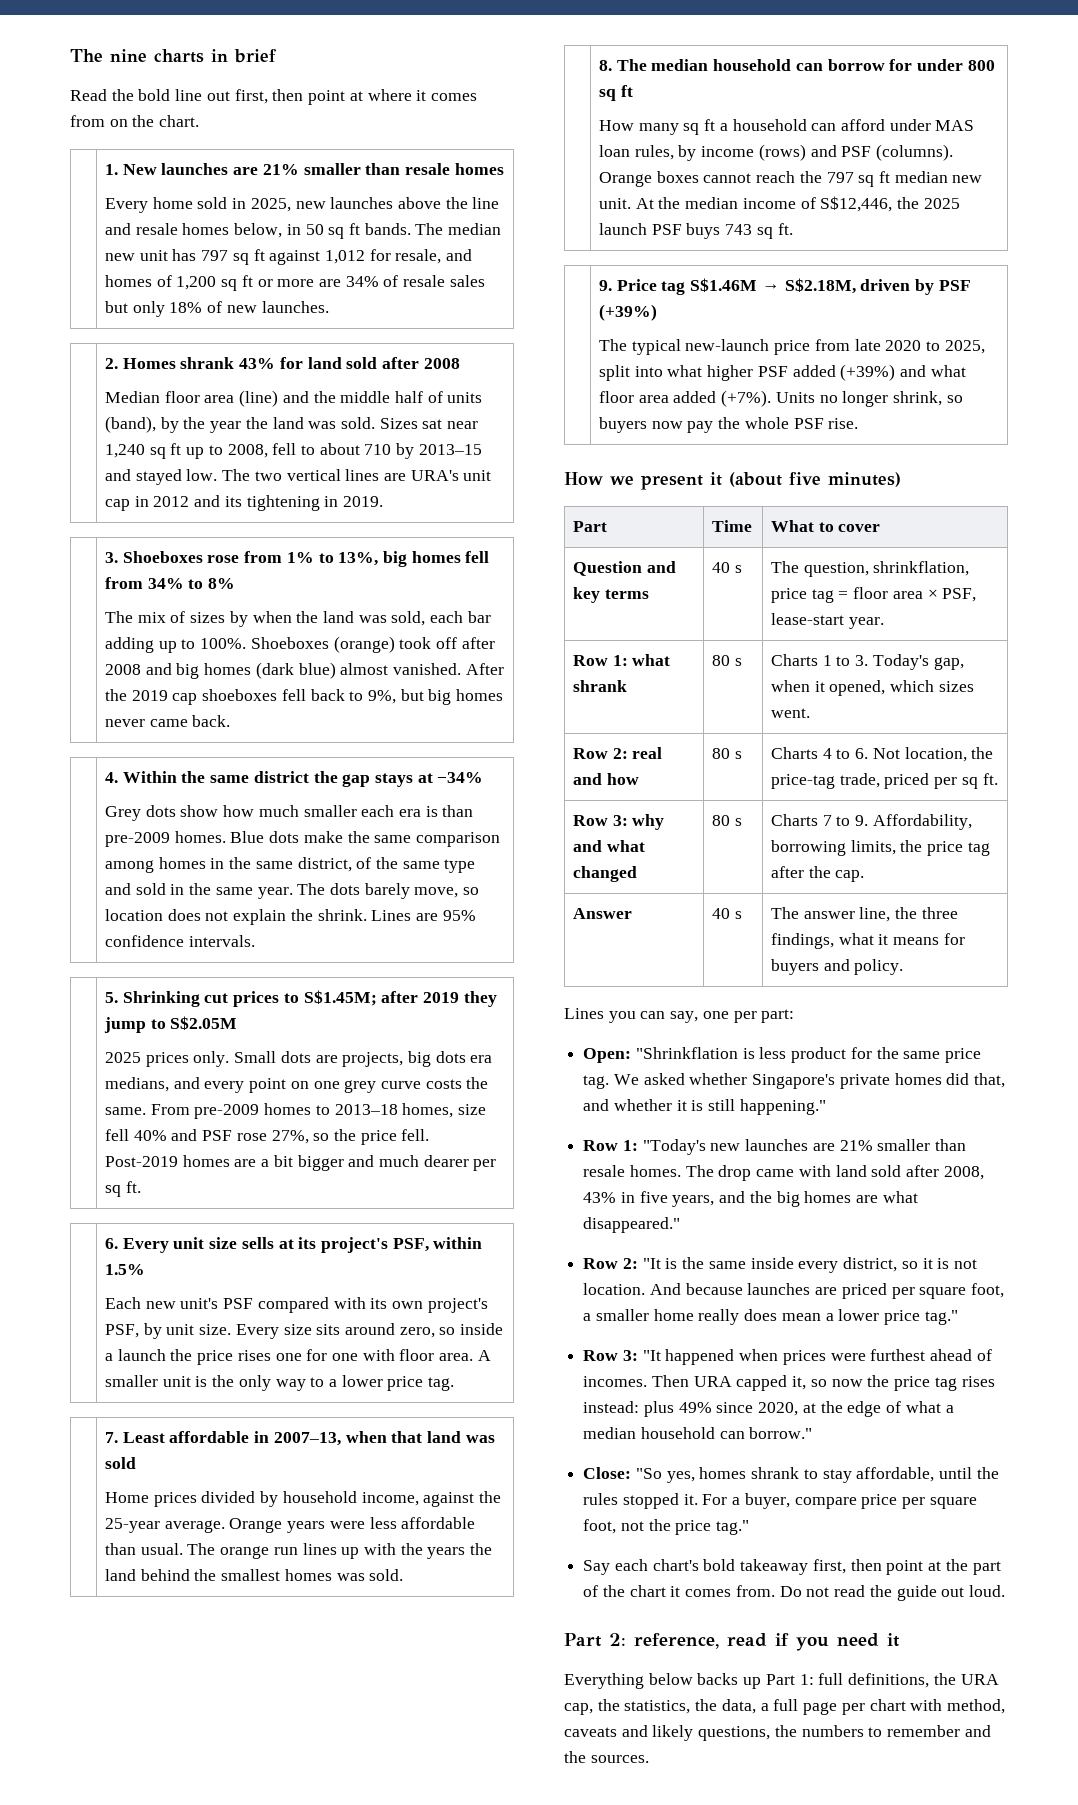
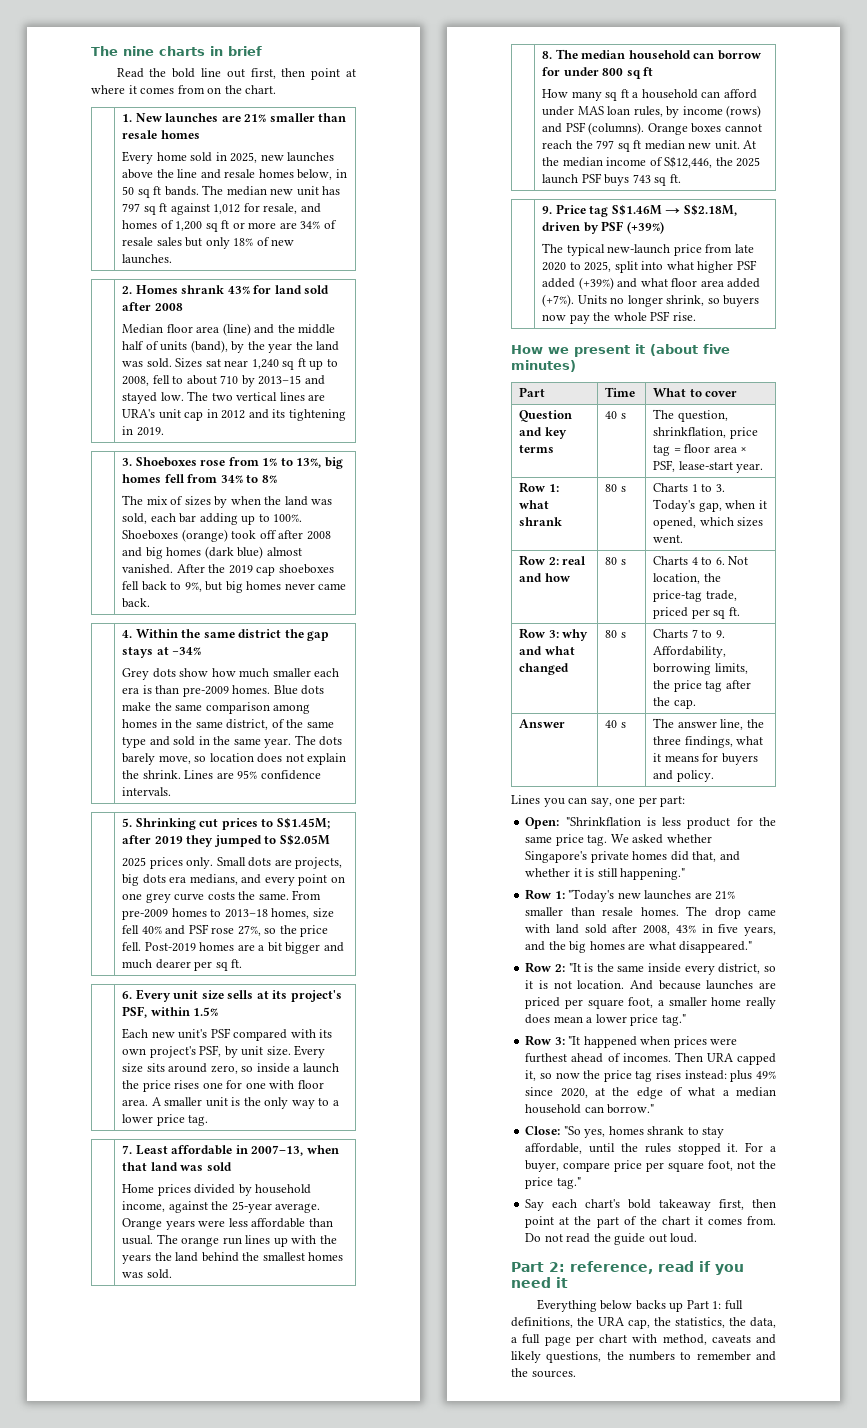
- 5. Shrinking cut prices to S$1.45M; after 2019 they jump to S$2.05M
+ 5. Shrinking cut prices to S$1.45M; after 2019 they jumped to S$2.05M

